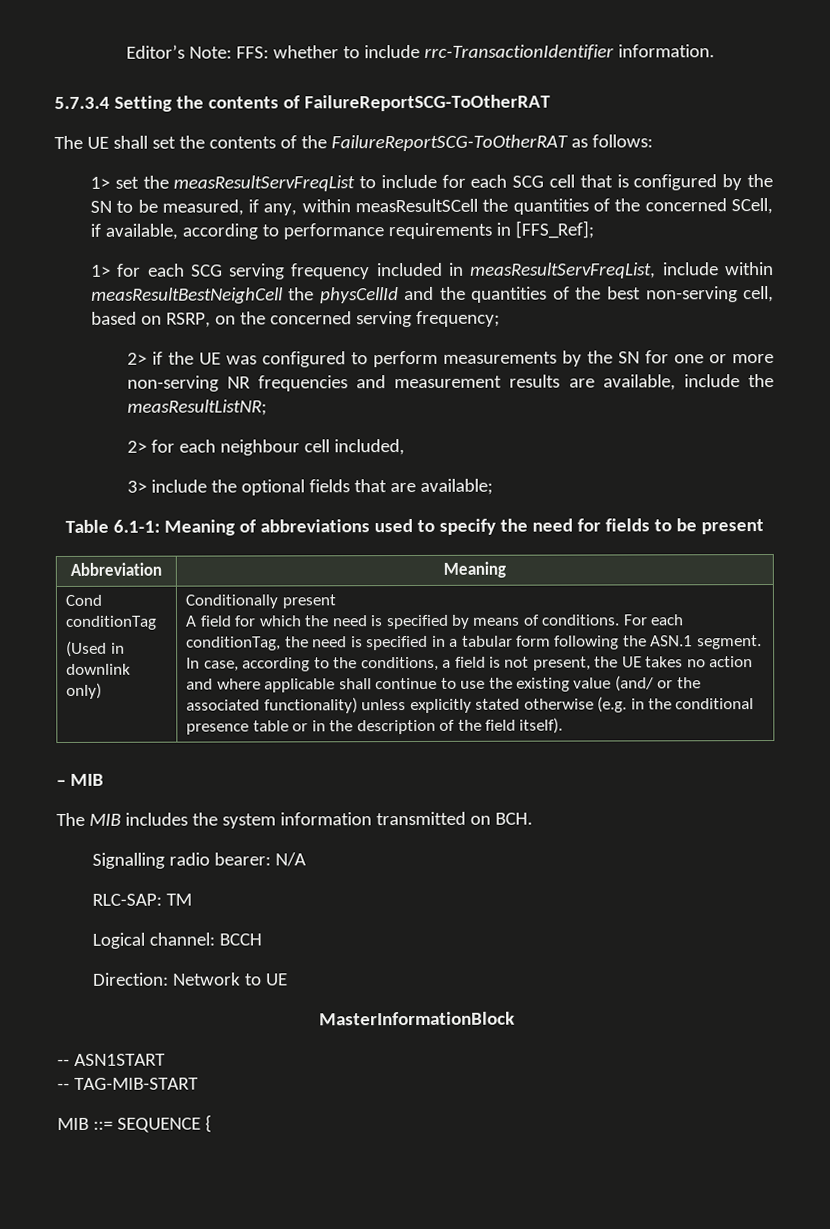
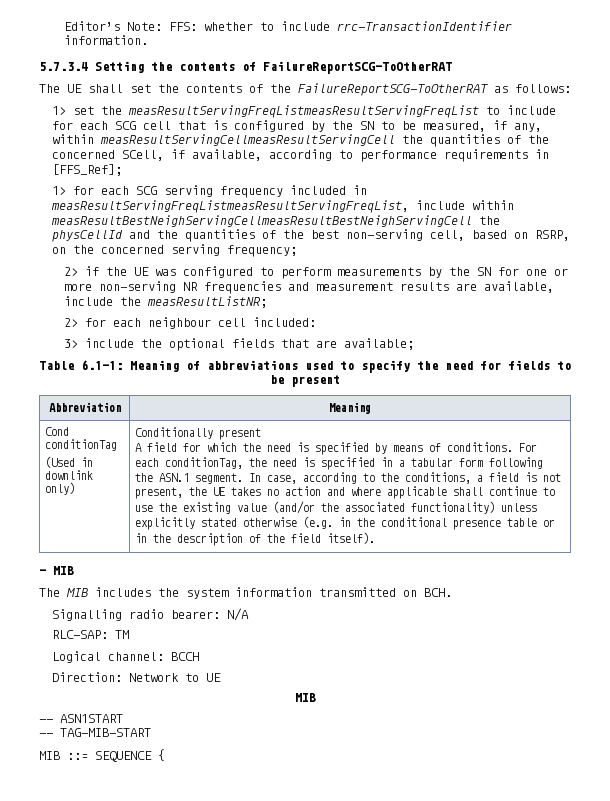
- 1> set the measResultServFreqList to include for each SCG cell that is configured by the SN to be measured, if any, within measResultSCell the quantities of the concerned SCell, if available, according to performance requirements in [FFS_Ref];
+ 1> set the measResultServingFreqListmeasResultServingFreqList to include for each SCG cell that is configured by the SN to be measured, if any, within measResultServingCellmeasResultServingCell the quantities of the concerned SCell, if available, according to performance requirements in [FFS_Ref];
- 1> for each SCG serving frequency included in measResultServFreqList, include within measResultBestNeighCell the physCellId and the quantities of the best non-serving cell, based on RSRP, on the concerned serving frequency;
+ 1> for each SCG serving frequency included in measResultServingFreqListmeasResultServingFreqList, include within measResultBestNeighServingCellmeasResultBestNeighServingCell the physCellId and the quantities of the best non-serving cell, based on RSRP, on the concerned serving frequency;
- 2> for each neighbour cell included,
+ 2> for each neighbour cell included:
- In case, according to the conditions, a field is not present, the UE takes no action and where applicable shall continue to use the existing value (and/ or the associated functionality) unless explicitly stated otherwise (e.g. in the conditional presence table or in the description of the field itself).
+ In case, according to the conditions, a field is not present, the UE takes no action and where applicable shall continue to use the existing value (and/or the associated functionality) unless explicitly stated otherwise (e.g. in the conditional presence table or in the description of the field itself).
  Direction: Network to UE
- MasterInformationBlock
+ MIB

